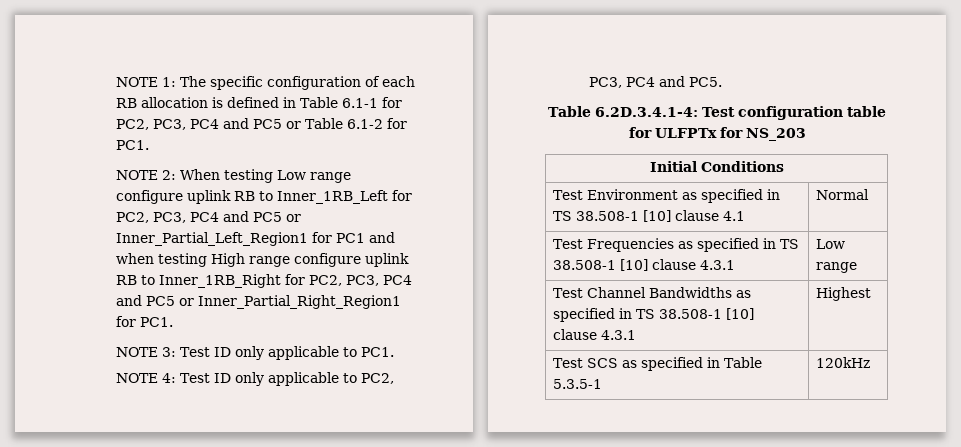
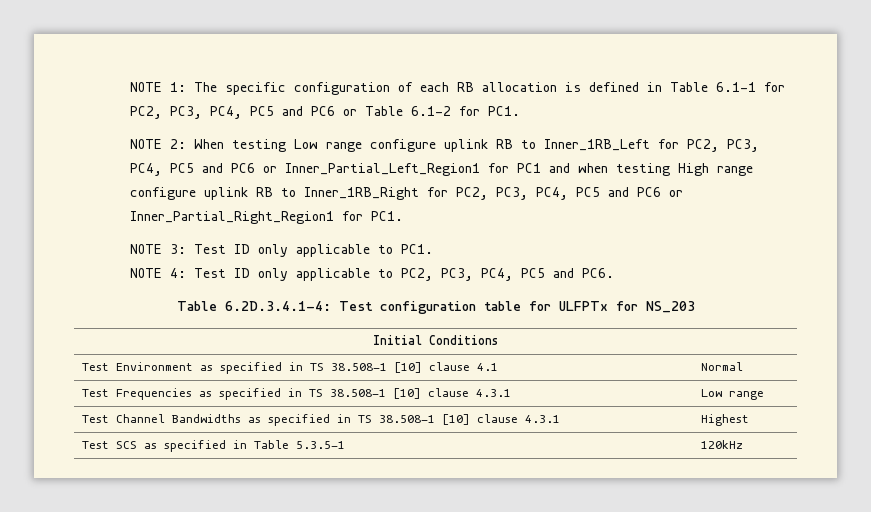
- NOTE 1: The specific configuration of each RB allocation is defined in Table 6.1-1 for PC2, PC3, PC4 and PC5 or Table 6.1-2 for PC1.
+ NOTE 1: The specific configuration of each RB allocation is defined in Table 6.1-1 for PC2, PC3, PC4, PC5 and PC6 or Table 6.1-2 for PC1.
- NOTE 2: When testing Low range configure uplink RB to Inner_1RB_Left for PC2, PC3, PC4 and PC5 or Inner_Partial_Left_Region1 for PC1 and when testing High range configure uplink RB to Inner_1RB_Right for PC2, PC3, PC4 and PC5 or Inner_Partial_Right_Region1 for PC1.
+ NOTE 2: When testing Low range configure uplink RB to Inner_1RB_Left for PC2, PC3, PC4, PC5 and PC6 or Inner_Partial_Left_Region1 for PC1 and when testing High range configure uplink RB to Inner_1RB_Right for PC2, PC3, PC4, PC5 and PC6 or Inner_Partial_Right_Region1 for PC1.
- NOTE 4: Test ID only applicable to PC2, PC3, PC4 and PC5.
+ NOTE 4: Test ID only applicable to PC2, PC3, PC4, PC5 and PC6.

